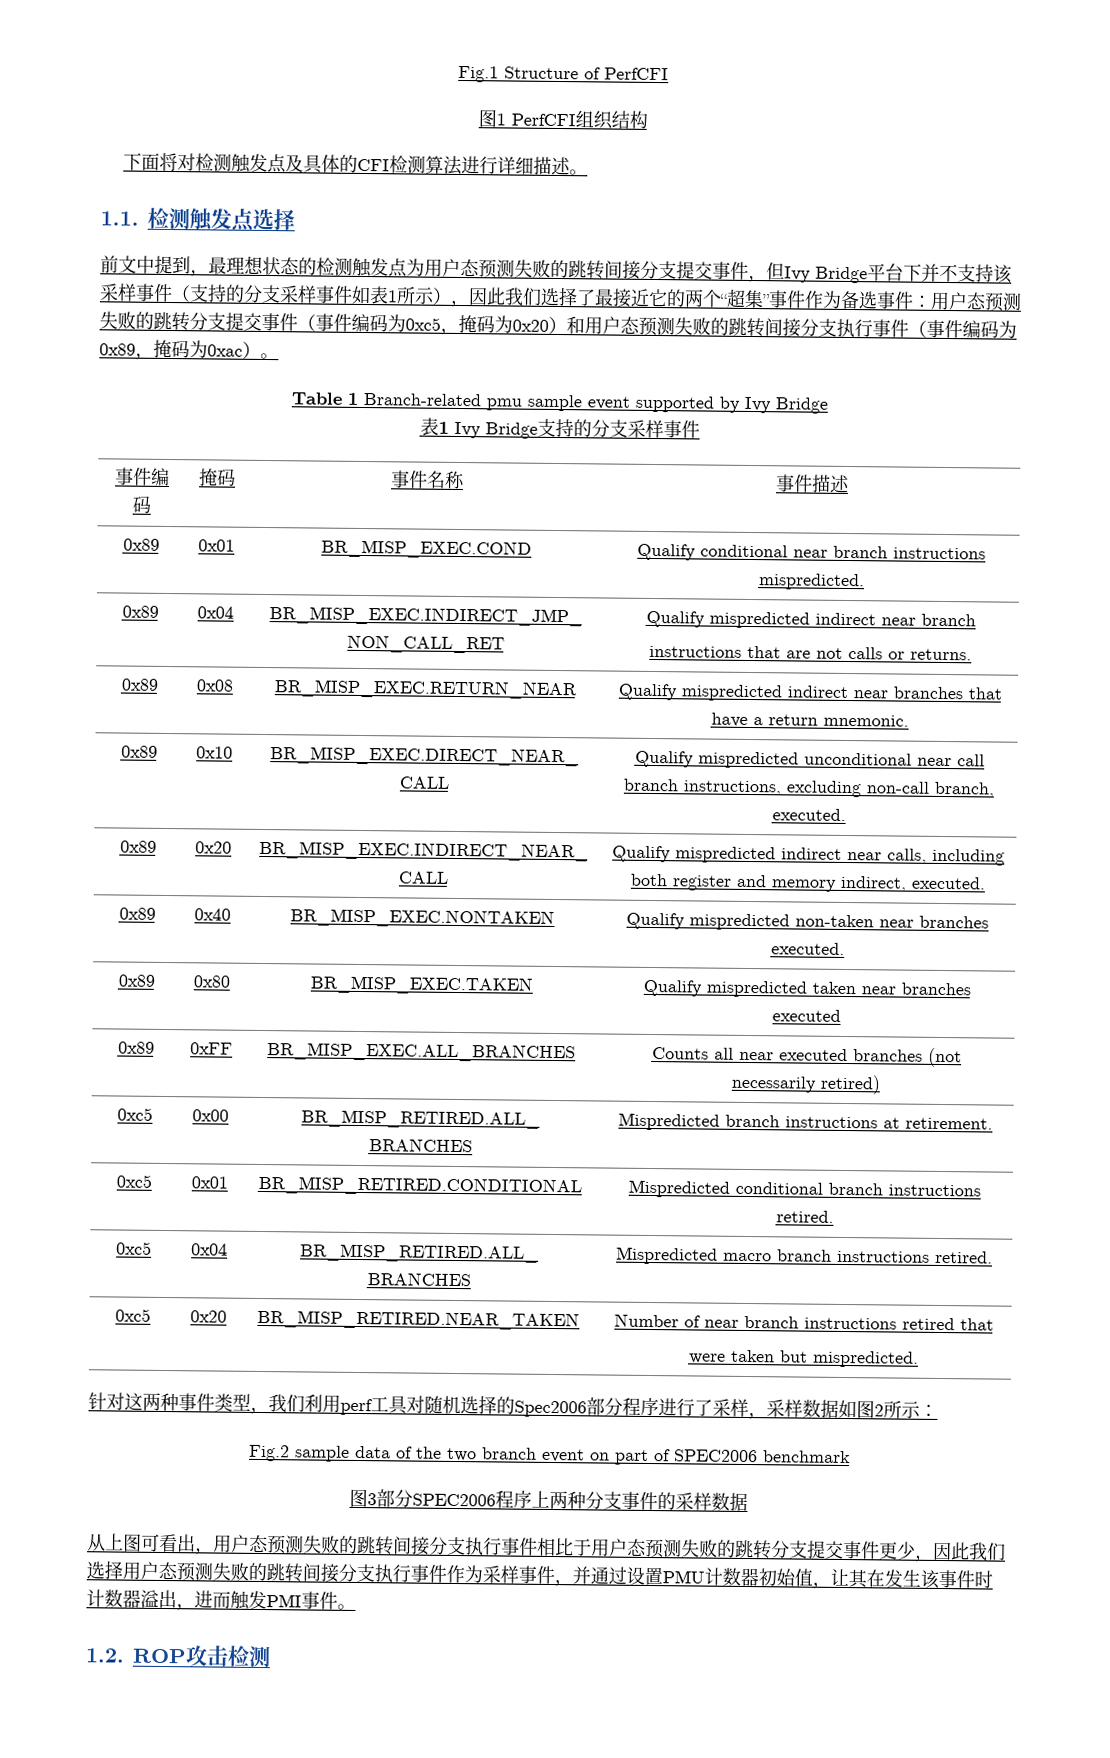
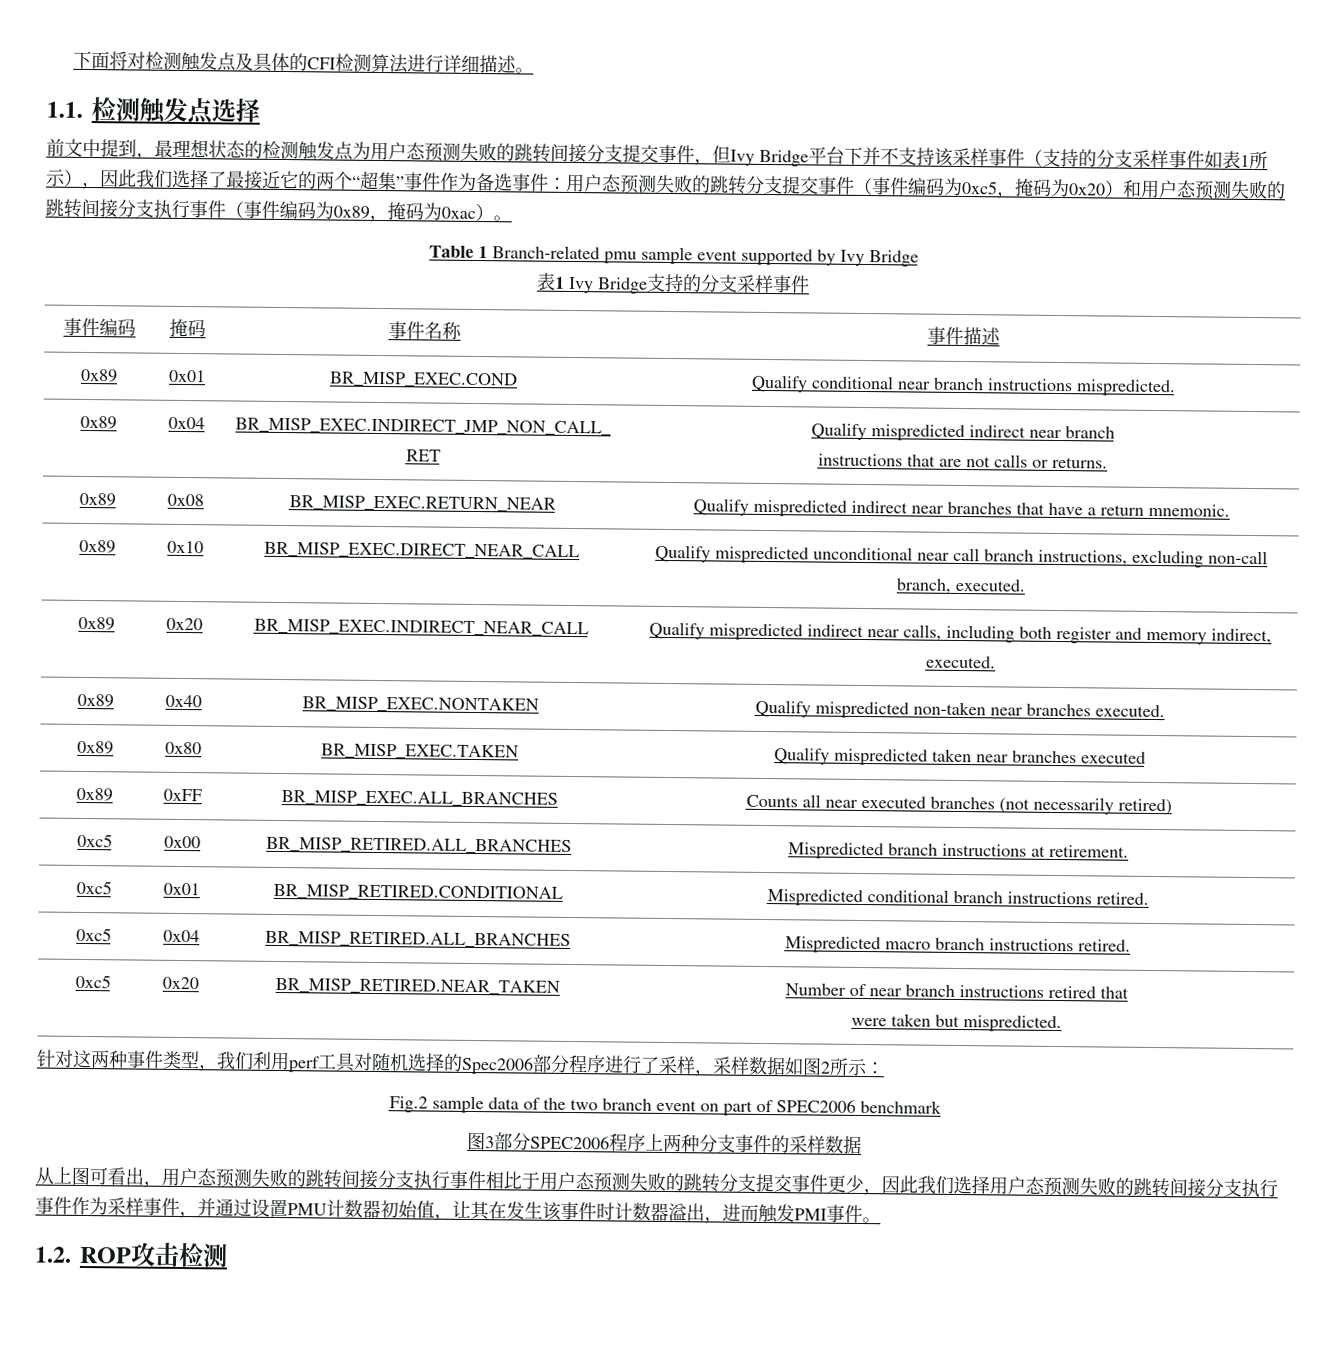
- Fig.1 Structure of PerfCFI
- 图1 PerfCFI组织结构

